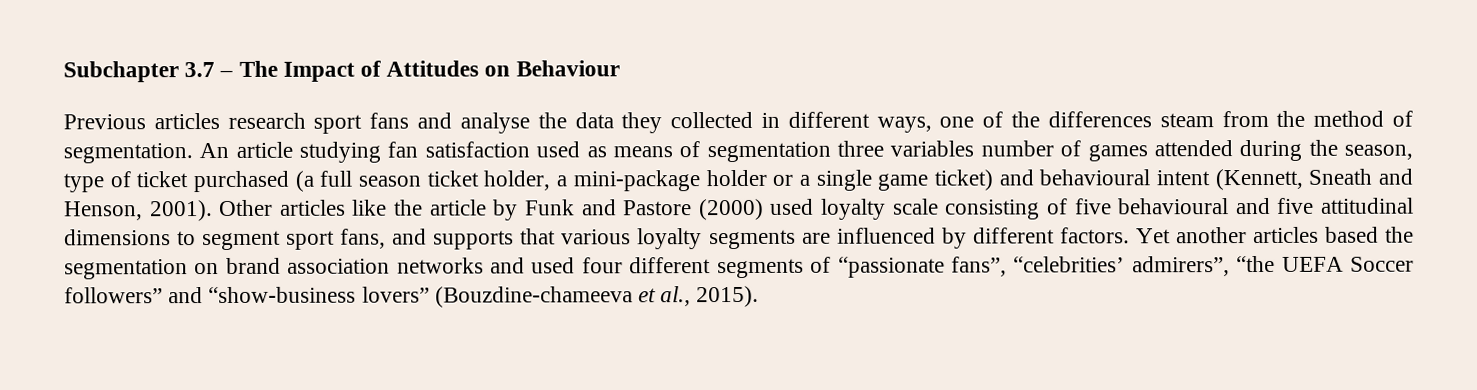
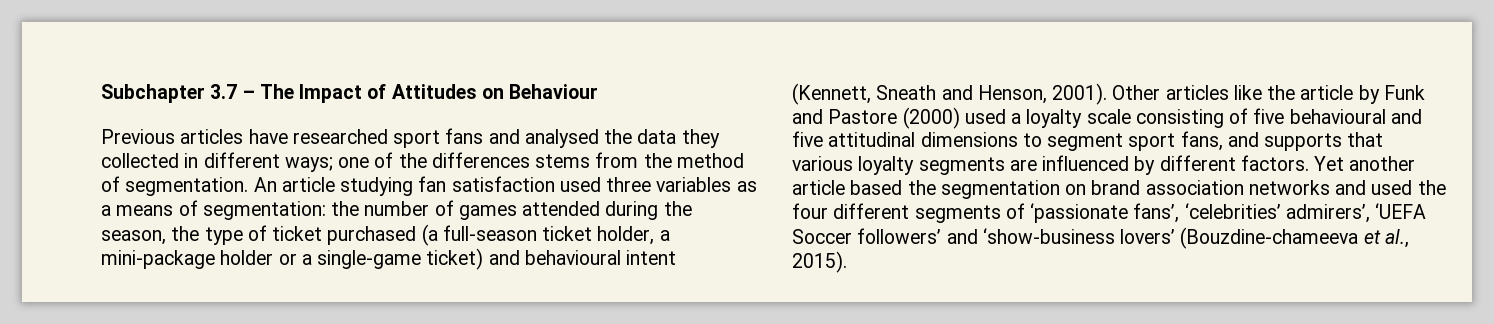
- Previous articles research sport fans and analyse the data they collected in different ways, one of the differences steam from the method of segmentation.
+ Previous articles have researched sport fans and analysed the data they collected in different ways; one of the differences stems from the method of segmentation.
- An article studying fan satisfaction used as means of segmentation three variables number of games attended during the season, type of ticket purchased (a full season ticket holder, a mini-package holder or a single game ticket) and behavioural intent (Kennett, Sneath and Henson, 2001).
+ An article studying fan satisfaction used three variables as a means of segmentation: the number of games attended during the season, the type of ticket purchased (a full-season ticket holder, a mini-package holder or a single-game ticket) and behavioural intent (Kennett, Sneath and Henson, 2001).
- Other articles like the article by Funk and Pastore (2000) used loyalty scale consisting of five behavioural and five attitudinal dimensions to segment sport fans, and supports that various loyalty segments are influenced by different factors.
+ Other articles like the article by Funk and Pastore (2000) used a loyalty scale consisting of five behavioural and five attitudinal dimensions to segment sport fans, and supports that various loyalty segments are influenced by different factors.
- Yet another articles based the segmentation on brand association networks and used four different segments of “passionate fans”, “celebrities’ admirers”, “the UEFA Soccer followers” and “show-business lovers” (Bouzdine-chameeva et al., 2015).
+ Yet another article based the segmentation on brand association networks and used the four different segments of ‘passionate fans’, ‘celebrities’ admirers’, ‘UEFA Soccer followers’ and ‘show-business lovers’ (Bouzdine-chameeva et al., 2015).

